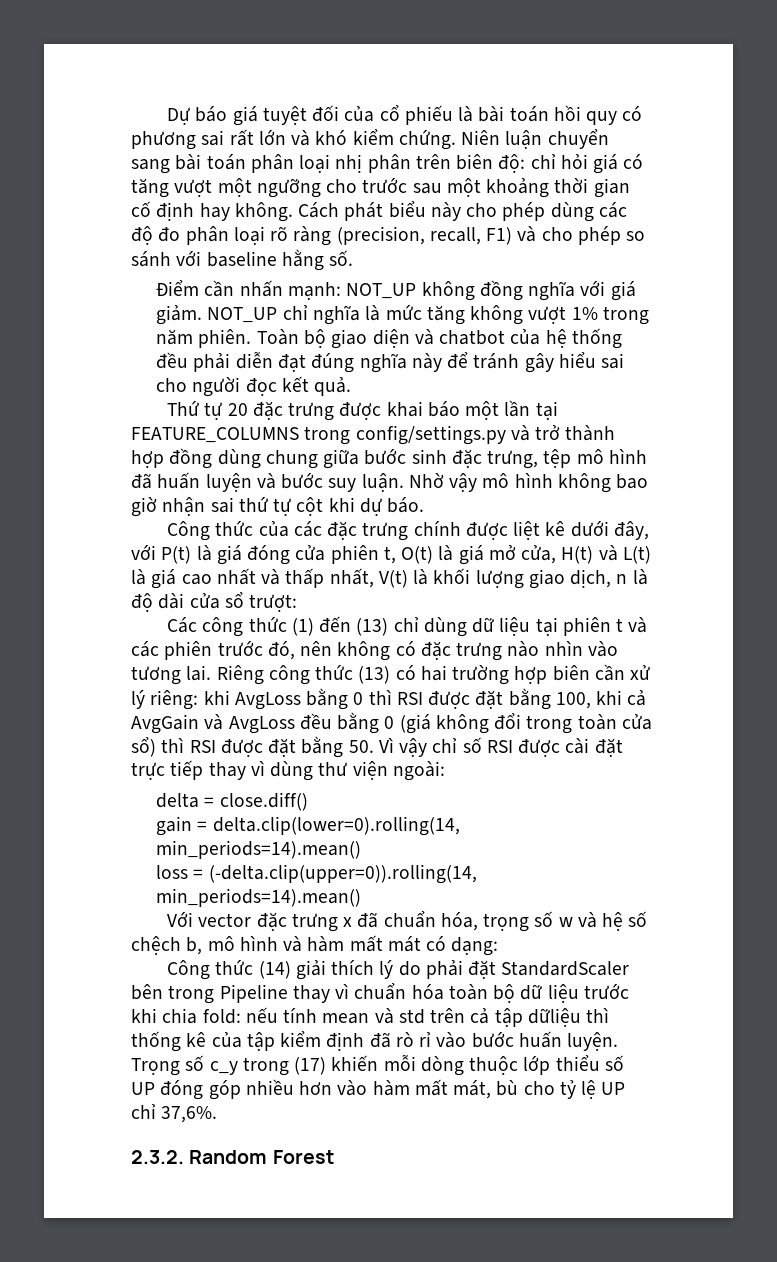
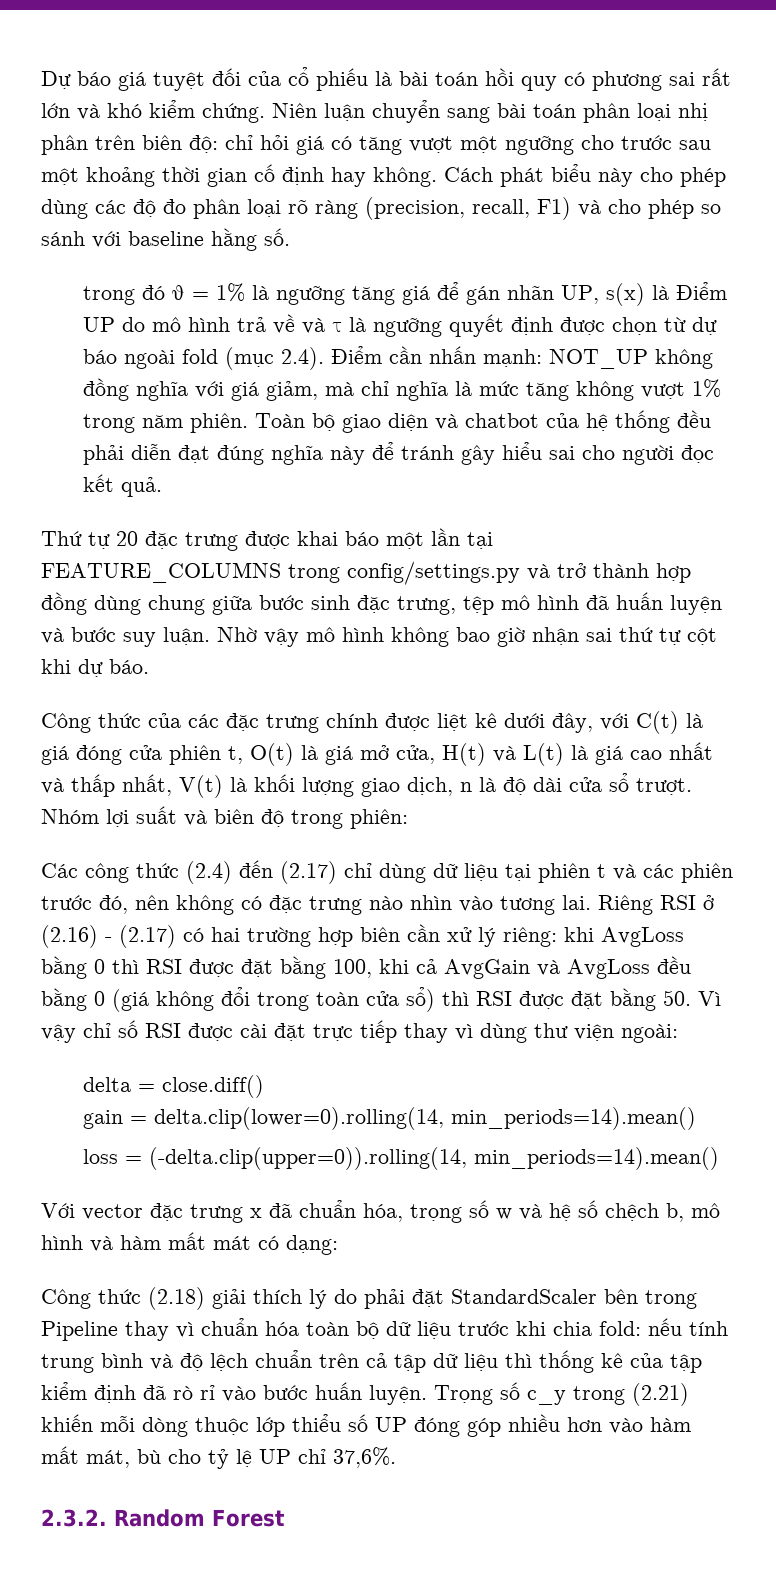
- Điểm cần nhấn mạnh: NOT_UP không đồng nghĩa với giá giảm. NOT_UP chỉ nghĩa là mức tăng không vượt 1% trong năm phiên.
+ trong đó θ = 1% là ngưỡng tăng giá để gán nhãn UP, s(x) là Điểm UP do mô hình trả về và τ là ngưỡng quyết định được chọn từ dự báo ngoài fold (mục 2.4). Điểm cần nhấn mạnh: NOT_UP không đồng nghĩa với giá giảm, mà chỉ nghĩa là mức tăng không vượt 1% trong năm phiên.
- Công thức của các đặc trưng chính được liệt kê dưới đây, với P(t) là giá đóng cửa phiên t, O(t) là giá mở cửa, H(t) và L(t) là giá cao nhất và thấp nhất, V(t) là khối lượng giao dịch, n là độ dài cửa sổ trượt:
+ Công thức của các đặc trưng chính được liệt kê dưới đây, với C(t) là giá đóng cửa phiên t, O(t) là giá mở cửa, H(t) và L(t) là giá cao nhất và thấp nhất, V(t) là khối lượng giao dịch, n là độ dài cửa sổ trượt. Nhóm lợi suất và biên độ trong phiên:
- Các công thức (1) đến (13) chỉ dùng dữ liệu tại phiên t và các phiên trước đó, nên không có đặc trưng nào nhìn vào tương lai.
+ Các công thức (2.4) đến (2.17) chỉ dùng dữ liệu tại phiên t và các phiên trước đó, nên không có đặc trưng nào nhìn vào tương lai.
- Riêng công thức (13) có hai trường hợp biên cần xử lý riêng: khi AvgLoss bằng 0 thì RSI được đặt bằng 100, khi cả AvgGain và AvgLoss đều bằng 0 (giá không đổi trong toàn cửa sổ) thì RSI được đặt bằng 50. Vì vậy chỉ số RSI được cài đặt trực tiếp thay vì dùng thư viện ngoài:
+ Riêng RSI ở (2.16) - (2.17) có hai trường hợp biên cần xử lý riêng: khi AvgLoss bằng 0 thì RSI được đặt bằng 100, khi cả AvgGain và AvgLoss đều bằng 0 (giá không đổi trong toàn cửa sổ) thì RSI được đặt bằng 50. Vì vậy chỉ số RSI được cài đặt trực tiếp thay vì dùng thư viện ngoài:
- Công thức (14) giải thích lý do phải đặt StandardScaler bên trong Pipeline thay vì chuẩn hóa toàn bộ dữ liệu trước khi chia fold: nếu tính mean và std trên cả tập dữliệu thì thống kê của tập kiểm định đã rò rỉ vào bước huấn luyện.
+ Công thức (2.18) giải thích lý do phải đặt StandardScaler bên trong Pipeline thay vì chuẩn hóa toàn bộ dữ liệu trước khi chia fold: nếu tính trung bình và độ lệch chuẩn trên cả tập dữ liệu thì thống kê của tập kiểm định đã rò rỉ vào bước huấn luyện.
- Trọng số c_y trong (17) khiến mỗi dòng thuộc lớp thiểu số UP đóng góp nhiều hơn vào hàm mất mát, bù cho tỷ lệ UP chỉ 37,6%.
+ Trọng số c_y trong (2.21) khiến mỗi dòng thuộc lớp thiểu số UP đóng góp nhiều hơn vào hàm mất mát, bù cho tỷ lệ UP chỉ 37,6%.

